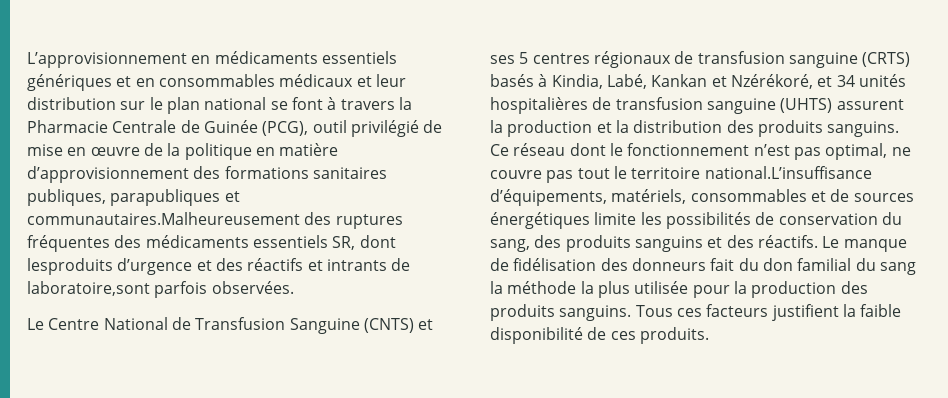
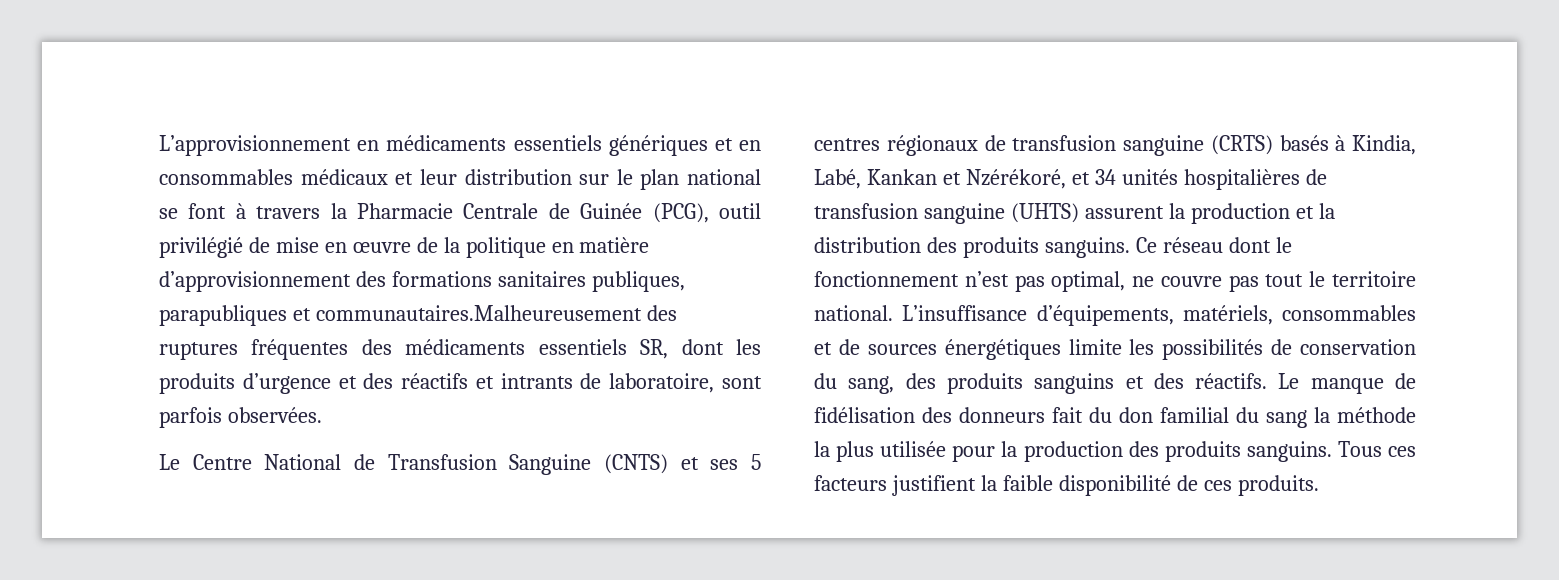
- L’approvisionnement en médicaments essentiels génériques et en consommables médicaux et leur distribution sur le plan national se font à travers la Pharmacie Centrale de Guinée (PCG), outil privilégié de mise en œuvre de la politique en matière d’approvisionnement des formations sanitaires publiques, parapubliques et communautaires.Malheureusement des ruptures fréquentes des médicaments essentiels SR, dont lesproduits d’urgence et des réactifs et intrants de laboratoire,sont parfois observées.
+ L’approvisionnement en médicaments essentiels génériques et en consommables médicaux et leur distribution sur le plan national se font à travers la Pharmacie Centrale de Guinée (PCG), outil privilégié de mise en œuvre de la politique en matière d’approvisionnement des formations sanitaires publiques, parapubliques et communautaires.Malheureusement des ruptures fréquentes des médicaments essentiels SR, dont les produits d’urgence et des réactifs et intrants de laboratoire, sont parfois observées.
- Ce réseau dont le fonctionnement n’est pas optimal, ne couvre pas tout le territoire national.L’insuffisance d’équipements, matériels, consommables et de sources énergétiques limite les possibilités de conservation du sang, des produits sanguins et des réactifs.
+ Ce réseau dont le fonctionnement n’est pas optimal, ne couvre pas tout le territoire national. L’insuffisance d’équipements, matériels, consommables et de sources énergétiques limite les possibilités de conservation du sang, des produits sanguins et des réactifs.

